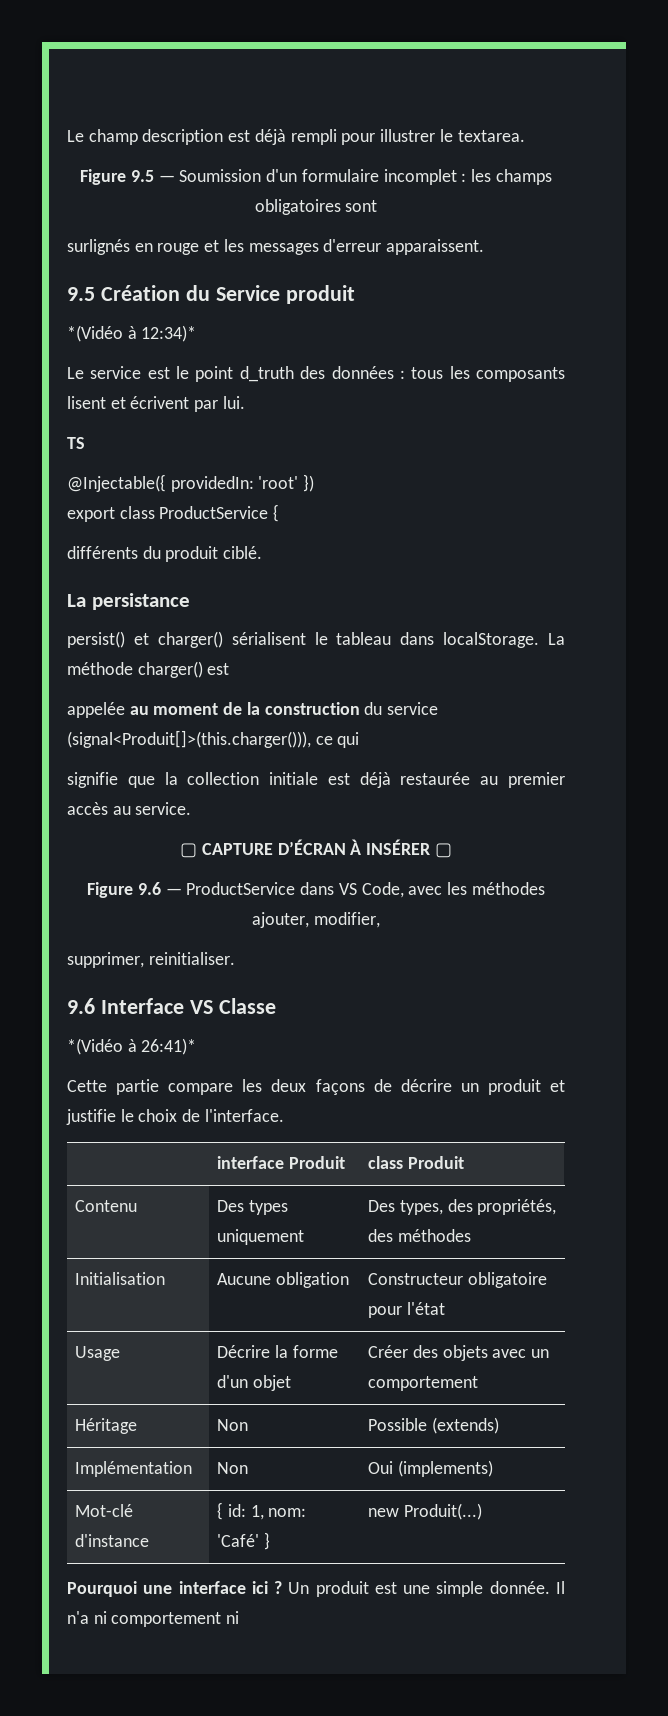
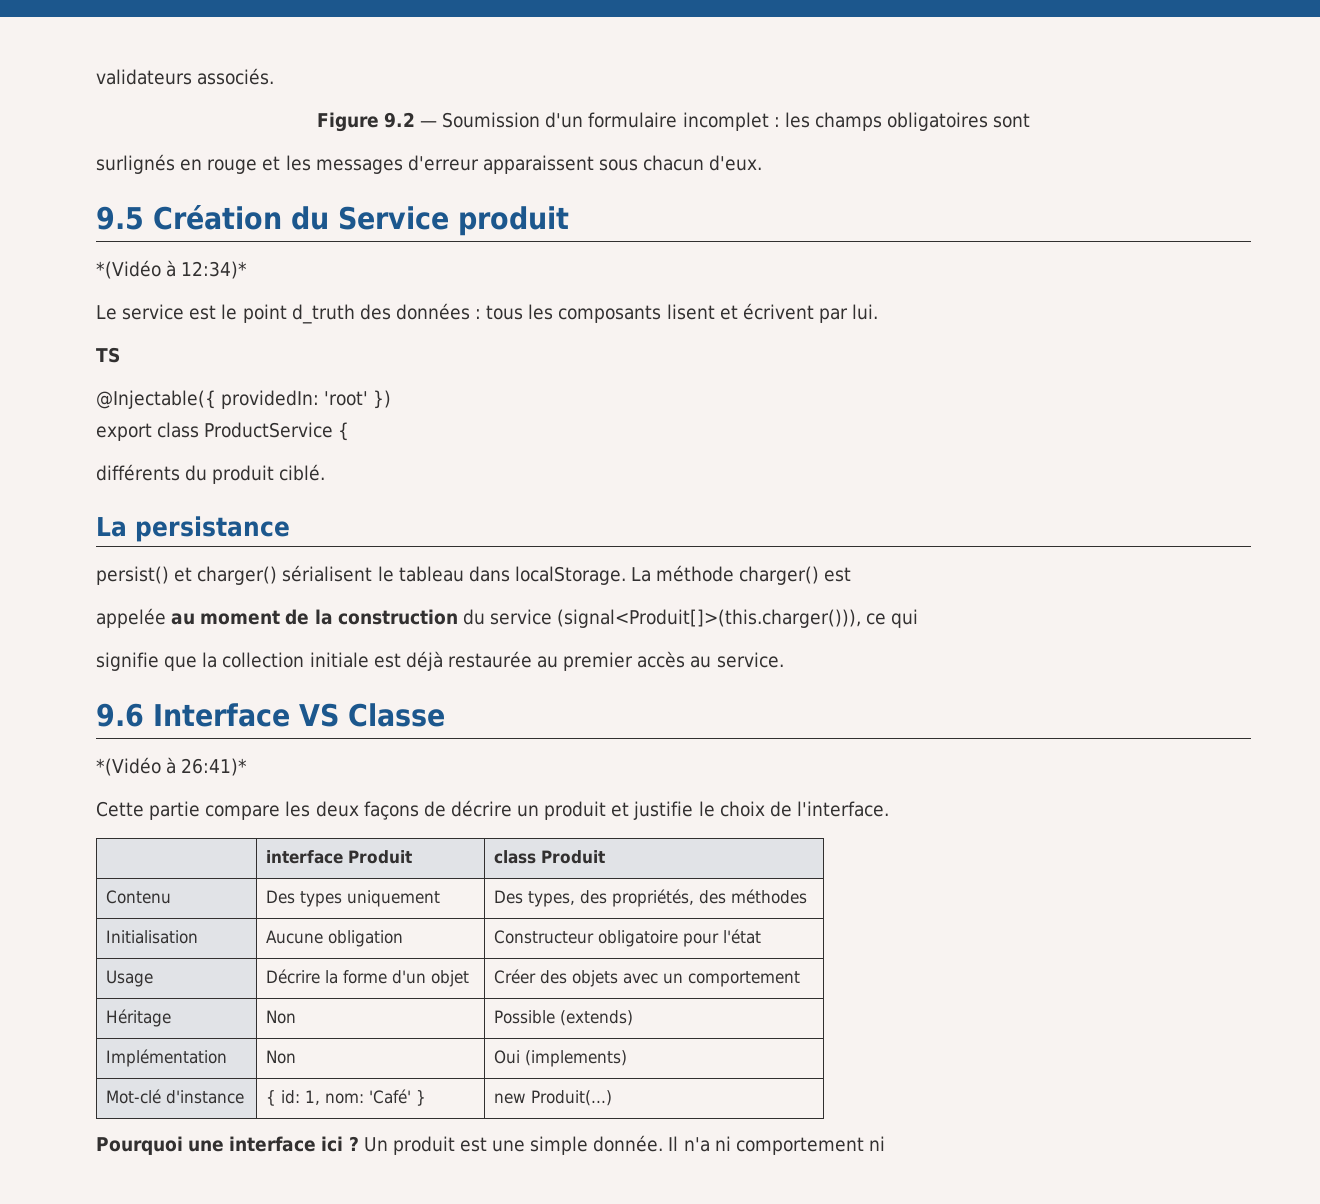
- Le champ description est déjà rempli pour illustrer le textarea.
- Figure 9.5 — Soumission d'un formulaire incomplet : les champs obligatoires sont
+ validateurs associés.
+ Figure 9.2 — Soumission d'un formulaire incomplet : les champs obligatoires sont
- surlignés en rouge et les messages d'erreur apparaissent.
+ surlignés en rouge et les messages d'erreur apparaissent sous chacun d'eux.
- ▢ CAPTURE D’ÉCRAN À INSÉRER ▢
- Figure 9.6 — ProductService dans VS Code, avec les méthodes ajouter, modifier,
- supprimer, reinitialiser.

